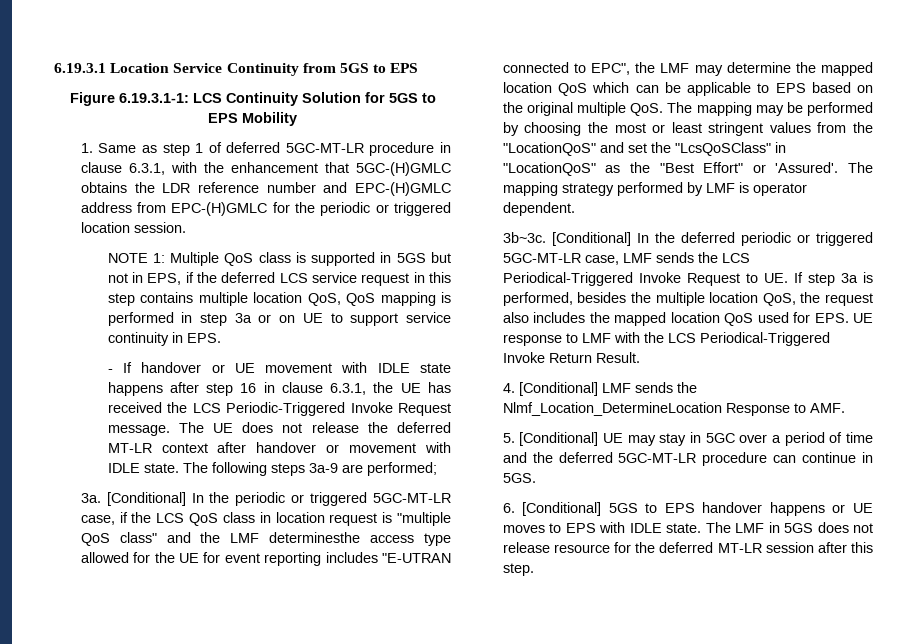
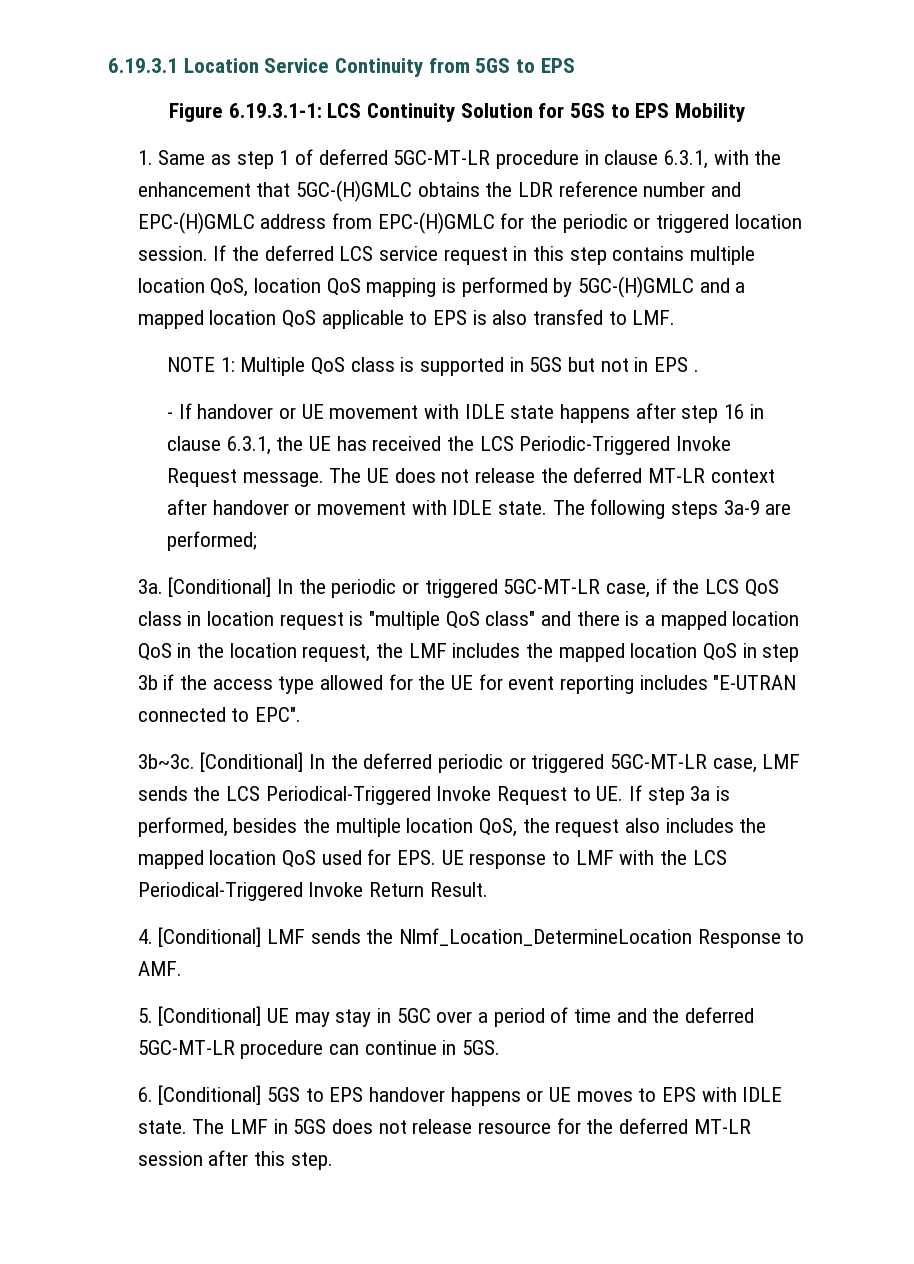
+ If the deferred LCS service request in this step contains multiple location QoS, location QoS mapping is performed by 5GC-(H)GMLC and a mapped location QoS applicable to EPS is also transfed to LMF.
- NOTE 1: Multiple QoS class is supported in 5GS but not in EPS, if the deferred LCS service request in this step contains multiple location QoS, QoS mapping is performed in step 3a or on UE to support service continuity in EPS.
+ NOTE 1: Multiple QoS class is supported in 5GS but not in EPS .
- [Conditional] In the periodic or triggered 5GC-MT-LR case, if the LCS QoS class in location request is "multiple QoS class" and the LMF determinesthe access type allowed for the UE for event reporting includes "E-UTRAN connected to EPC", the LMF may determine the mapped location QoS which can be applicable to EPS based on the original multiple QoS. The mapping may be performed by choosing the most or least stringent values from the "LocationQoS" and set the "LcsQoSClass" in "LocationQoS" as the "Best Effort" or 'Assured'. The mapping strategy performed by LMF is operator dependent.
+ [Conditional] In the periodic or triggered 5GC-MT-LR case, if the LCS QoS class in location request is "multiple QoS class" and there is a mapped location QoS in the location request, the LMF includes the mapped location QoS in step 3b if the access type allowed for the UE for event reporting includes "E-UTRAN connected to EPC".

